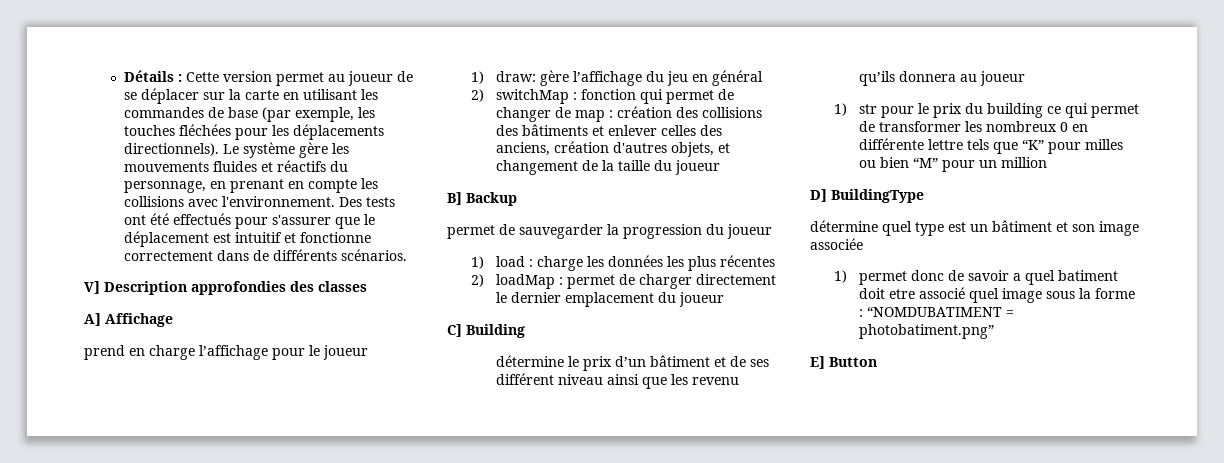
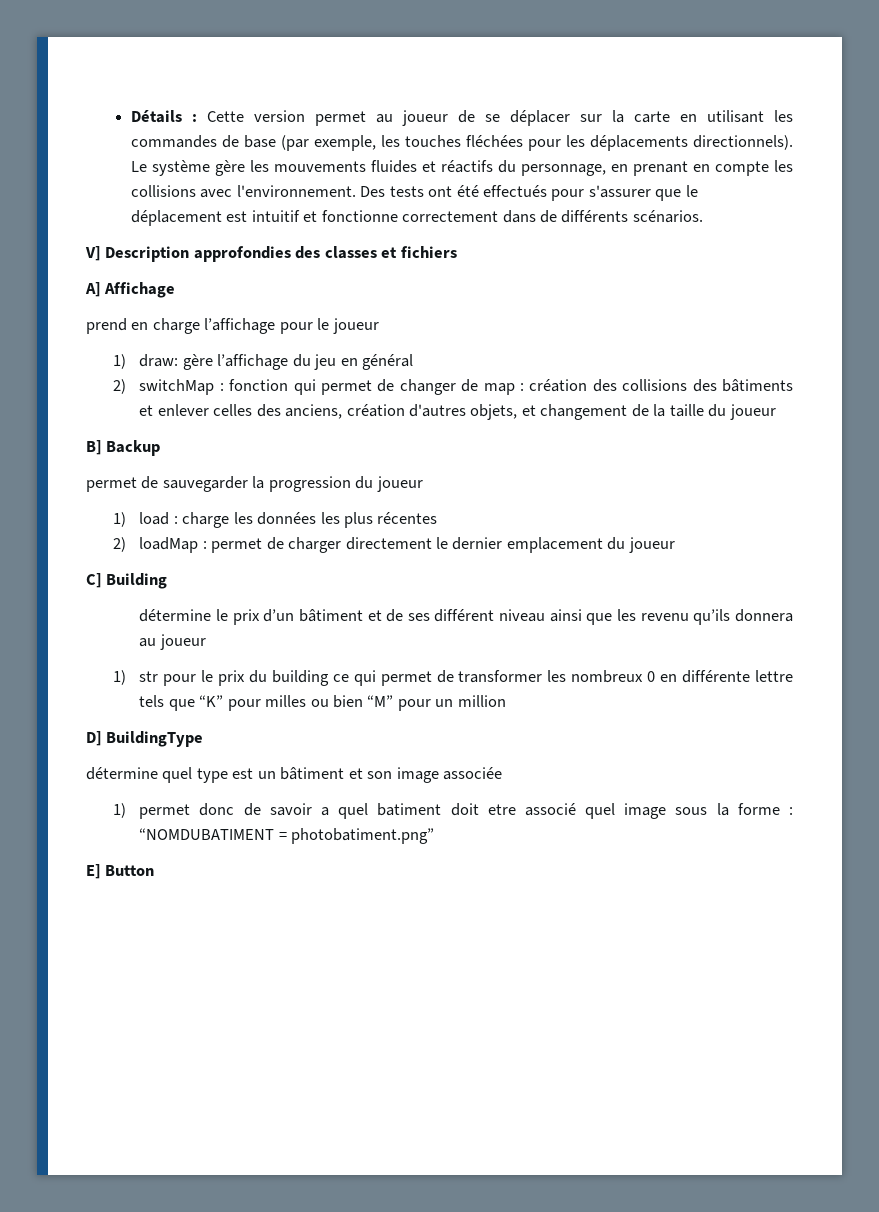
- V] Description approfondies des classes
+ V] Description approfondies des classes et fichiers

